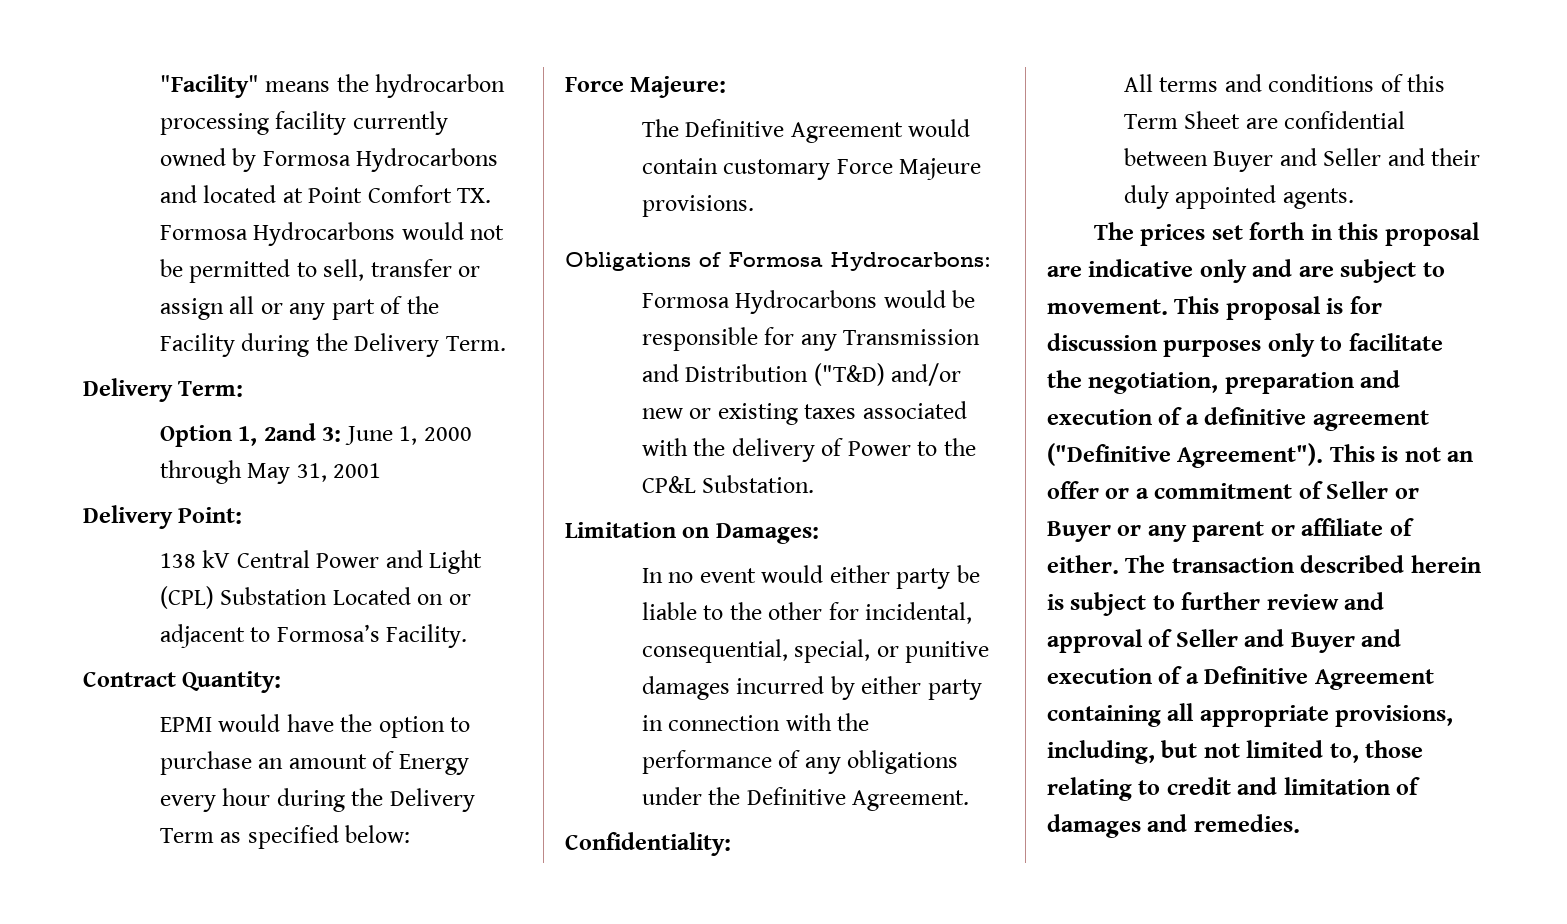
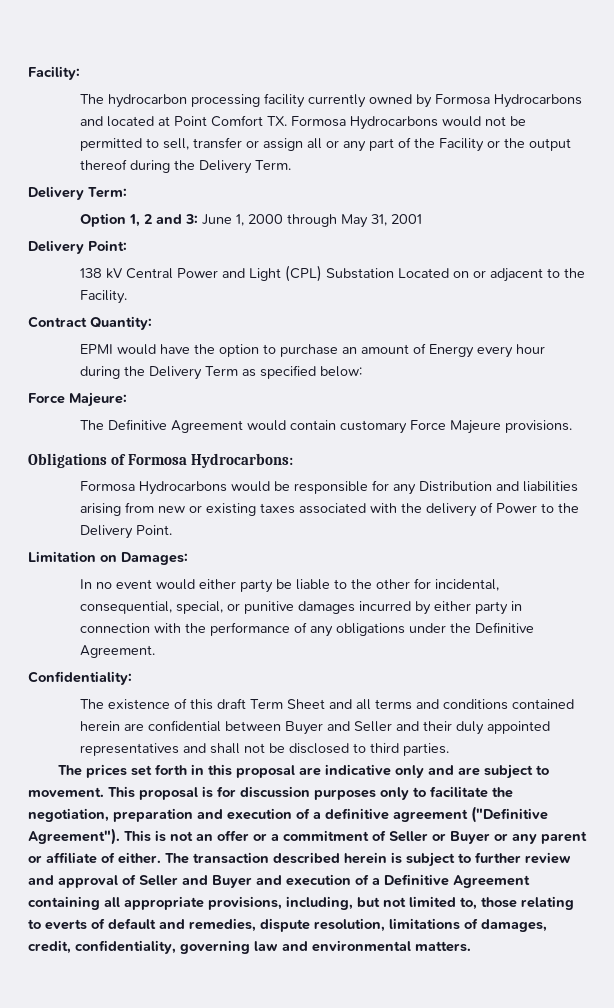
- "Facility" means the hydrocarbon processing facility currently owned by Formosa Hydrocarbons and located at Point Comfort TX. Formosa Hydrocarbons would not be permitted to sell, transfer or assign all or any part of the Facility during the Delivery Term.
+ Facility:
+ The hydrocarbon processing facility currently owned by Formosa Hydrocarbons and located at Point Comfort TX. Formosa Hydrocarbons would not be permitted to sell, transfer or assign all or any part of the Facility or the output thereof during the Delivery Term.
- Option 1, 2and 3: June 1, 2000 through May 31, 2001
+ Option 1, 2 and 3: June 1, 2000 through May 31, 2001
- 138 kV Central Power and Light (CPL) Substation Located on or adjacent to Formosa’s Facility.
+ 138 kV Central Power and Light (CPL) Substation Located on or adjacent to the Facility.
- Formosa Hydrocarbons would be responsible for any Transmission and Distribution ("T&D) and/or new or existing taxes associated with the delivery of Power to the CP&L Substation.
+ Formosa Hydrocarbons would be responsible for any Distribution and liabilities arising from new or existing taxes associated with the delivery of Power to the Delivery Point.
- All terms and conditions of this Term Sheet are confidential between Buyer and Seller and their duly appointed agents.
+ The existence of this draft Term Sheet and all terms and conditions contained herein are confidential between Buyer and Seller and their duly appointed representatives and shall not be disclosed to third parties.
- The transaction described herein is subject to further review and approval of Seller and Buyer and execution of a Definitive Agreement containing all appropriate provisions, including, but not limited to, those relating to credit and limitation of damages and remedies.
+ The transaction described herein is subject to further review and approval of Seller and Buyer and execution of a Definitive Agreement containing all appropriate provisions, including, but not limited to, those relating to everts of default and remedies, dispute resolution, limitations of damages, credit, confidentiality, governing law and environmental matters.

